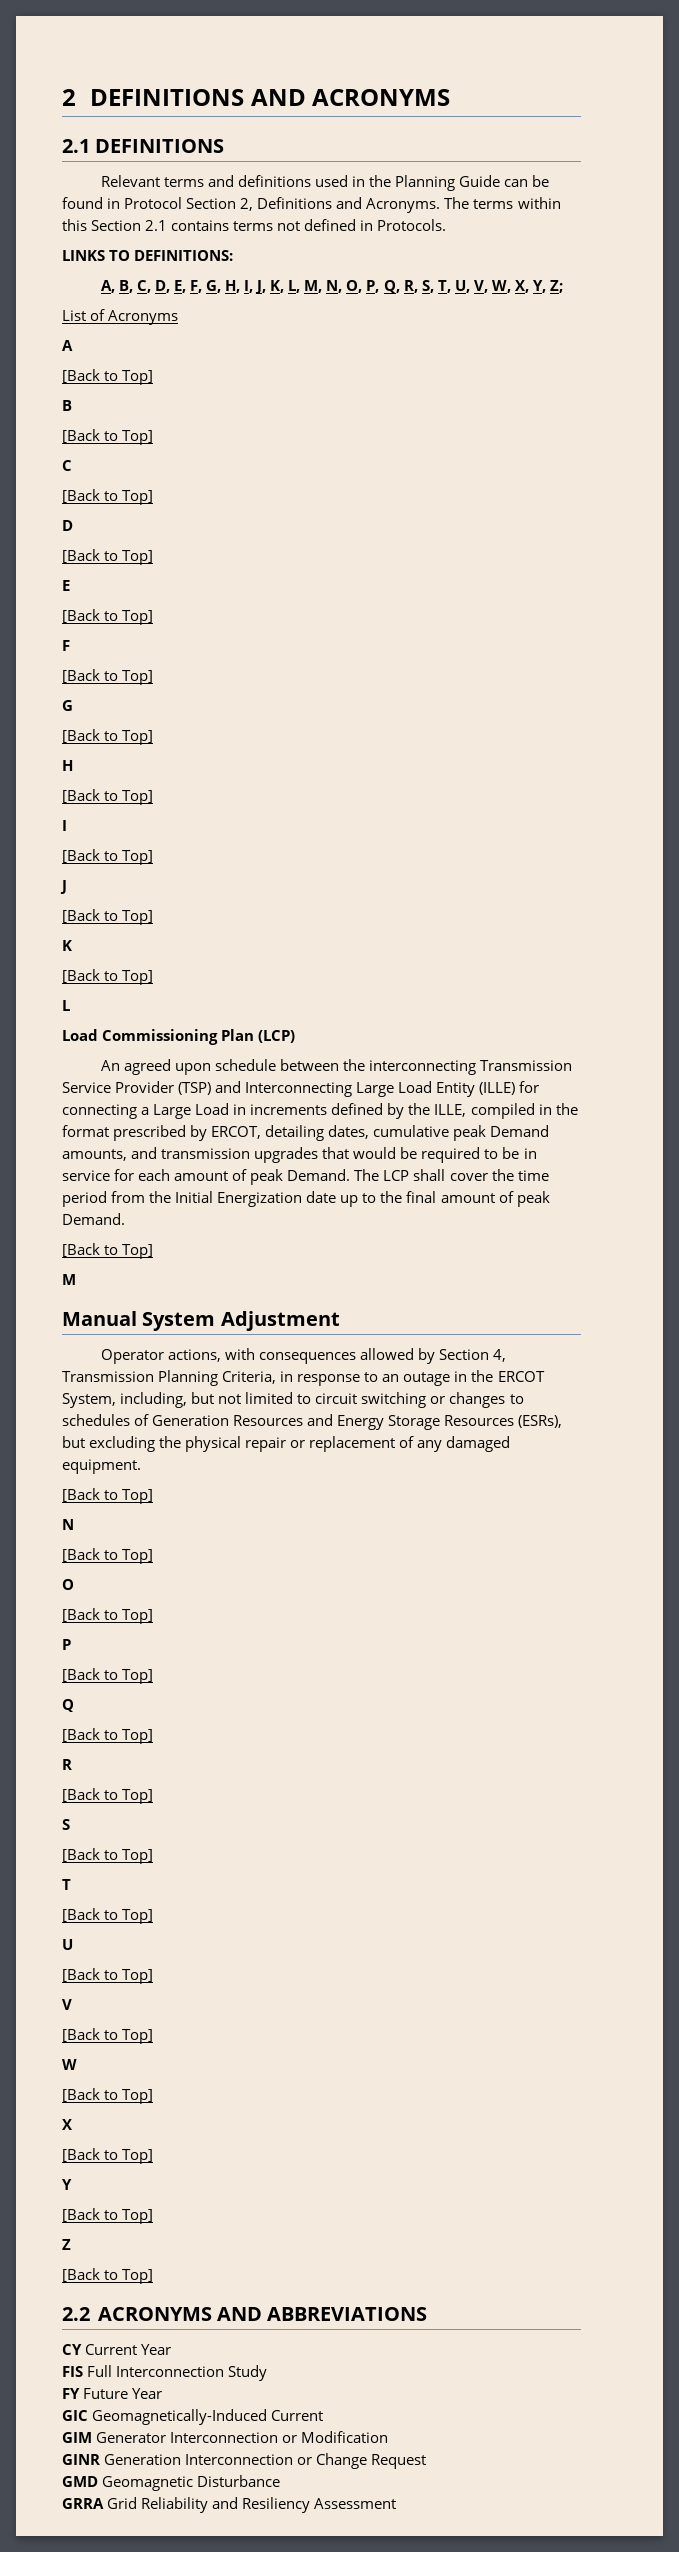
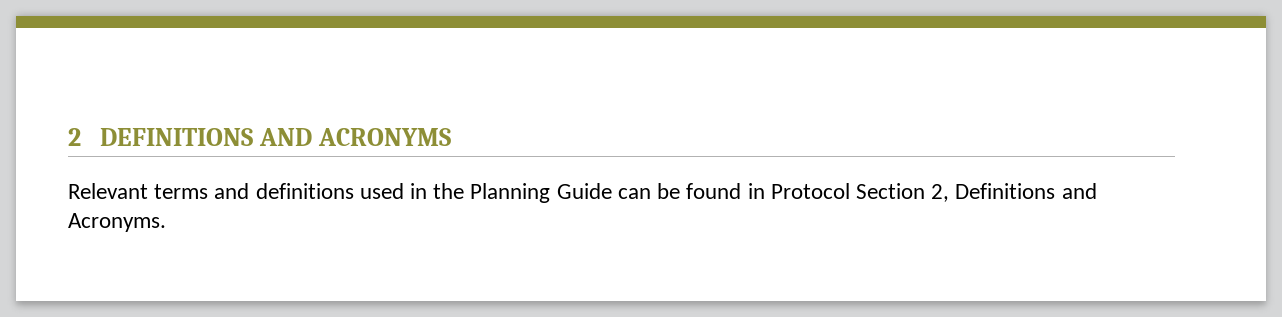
- 2.1 DEFINITIONS
- The terms within this Section 2.1 contains terms not defined in Protocols.
- LINKS TO DEFINITIONS:
- A, B, C, D, E, F, G, H, I, J, K, L, M, N, O, P, Q, R, S, T, U, V, W, X, Y, Z;
- List of Acronyms
- A
- [Back to Top]
- B
- [Back to Top]
- C
- [Back to Top]
- D
- [Back to Top]
- E
- [Back to Top]
- F
- [Back to Top]
- G
- [Back to Top]
- H
- [Back to Top]
- I
- [Back to Top]
- J
- [Back to Top]
- K
- [Back to Top]
- L
- Load Commissioning Plan (LCP)
- An agreed upon schedule between the interconnecting Transmission Service Provider (TSP) and Interconnecting Large Load Entity (ILLE) for connecting a Large Load in increments defined by the ILLE, compiled in the format prescribed by ERCOT, detailing dates, cumulative peak Demand amounts, and transmission upgrades that would be required to be in service for each amount of peak Demand. The LCP shall cover the time period from the Initial Energization date up to the final amount of peak Demand.
- [Back to Top]
- M
- Manual System Adjustment
- Operator actions, with consequences allowed by Section 4, Transmission Planning Criteria, in response to an outage in the ERCOT System, including, but not limited to circuit switching or changes to schedules of Generation Resources and Energy Storage Resources (ESRs), but excluding the physical repair or replacement of any damaged equipment.
- [Back to Top]
- N
- [Back to Top]
- O
- [Back to Top]
- P
- [Back to Top]
- Q
- [Back to Top]
- R
- [Back to Top]
- S
- [Back to Top]
- T
- [Back to Top]
- U
- [Back to Top]
- V
- [Back to Top]
- W
- [Back to Top]
- X
- [Back to Top]
- Y
- [Back to Top]
- Z
- [Back to Top]
- 2.2 ACRONYMS AND ABBREVIATIONS
- CY Current Year
- FIS Full Interconnection Study
- FY Future Year
- GIC Geomagnetically-Induced Current
- GIM Generator Interconnection or Modification
- GINR Generation Interconnection or Change Request
- GMD Geomagnetic Disturbance
- GRRA Grid Reliability and Resiliency Assessment

